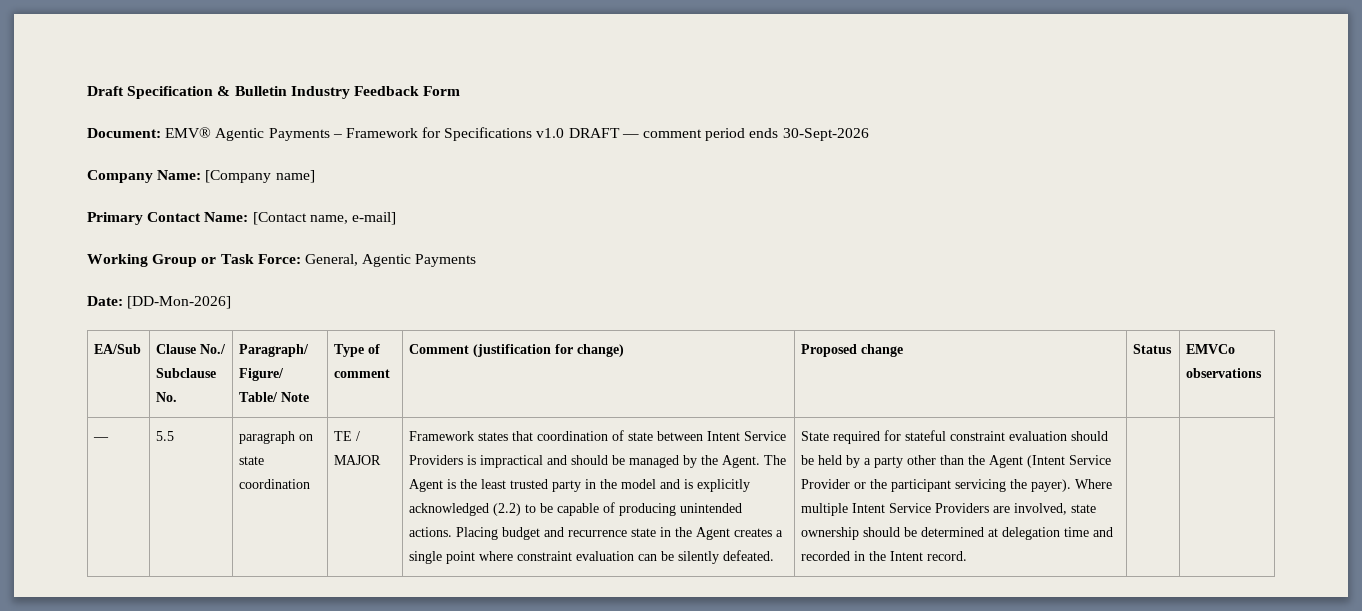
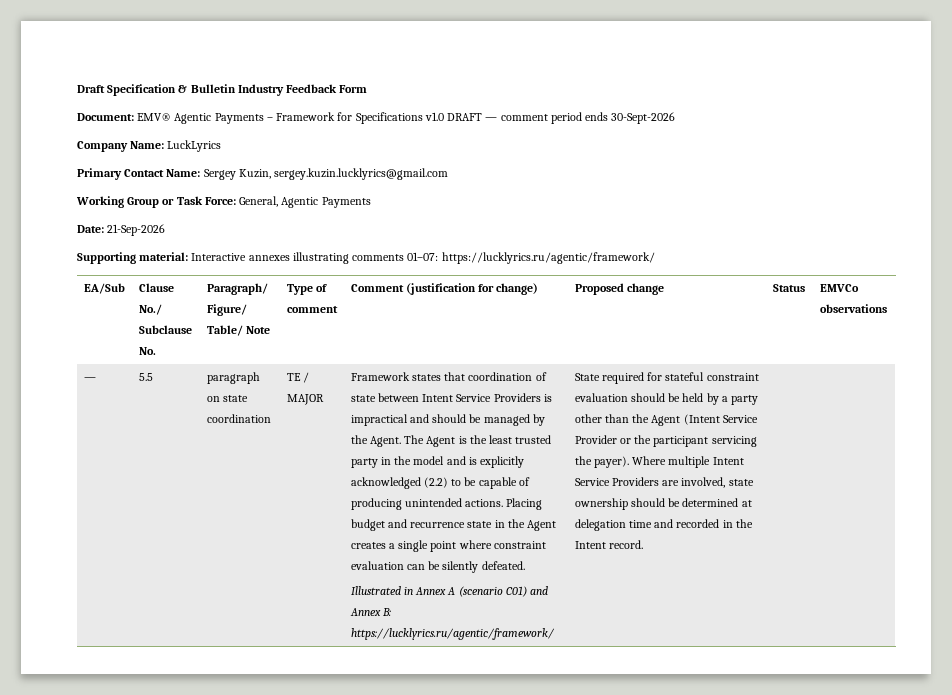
- Company Name: [Company name]
+ Company Name: LuckLyrics
- Primary Contact Name: [Contact name, e-mail]
+ Primary Contact Name: Sergey Kuzin, sergey.kuzin.lucklyrics@gmail.com
- Date: [DD-Mon-2026]
+ Date: 21-Sep-2026
+ Supporting material: Interactive annexes illustrating comments 01–07: https://lucklyrics.ru/agentic/framework/
+ Illustrated in Annex A (scenario C01) and Annex B: https://lucklyrics.ru/agentic/framework/

